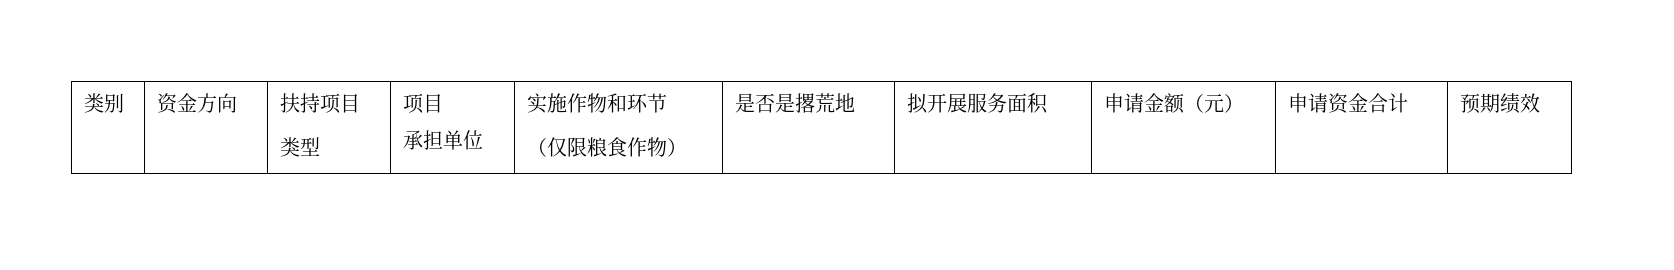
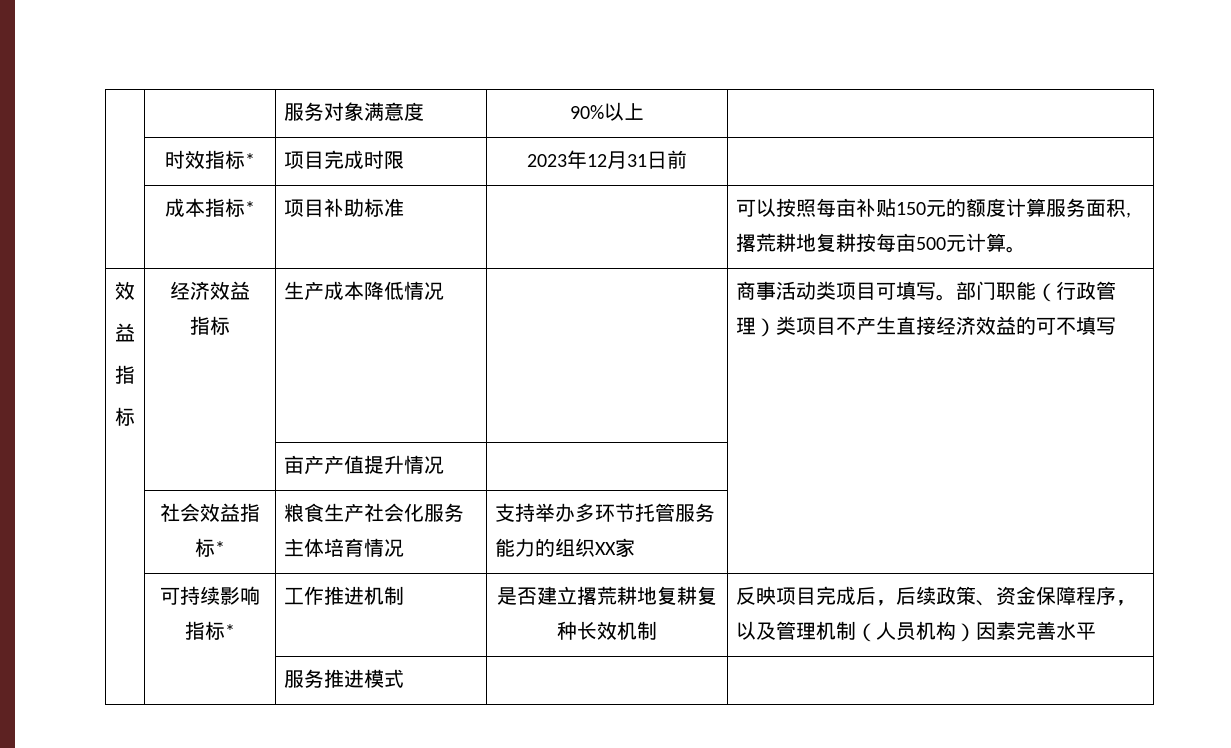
- 类别 | 资金方向 | 扶持项目
- 类型 | 项目
- 承担单位 | 实施作物和环节
- （仅限粮食作物） | 是否是撂荒地 | 拟开展服务面积 | 申请金额（元） | 申请资金合计 | 预期绩效
+ | | 服务对象满意度 | 90%以上 |
+ | 时效指标* | 项目完成时限 | 2023年12月31日前 |
+ | 成本指标* | 项目补助标准 | | 可以按照每亩补贴150元的额度计算服务面积,撂荒耕地复耕按每亩500元计算。
+ 效
+ 益
+ 指
+ 标 | 经济效益
+ 指标 | 生产成本降低情况 | | 商事活动类项目可填写。部门职能（行政管理）类项目不产生直接经济效益的可不填写
+ | | 亩产产值提升情况 | |
+ | 社会效益指标* | 粮食生产社会化服务主体培育情况 | 支持举办多环节托管服务能力的组织XX家 |
+ | 可持续影响指标* | 工作推进机制 | 是否建立撂荒耕地复耕复种长效机制 | 反映项目完成后，后续政策、资金保障程序，以及管理机制（人员机构）因素完善水平
+ | | 服务推进模式 | |

